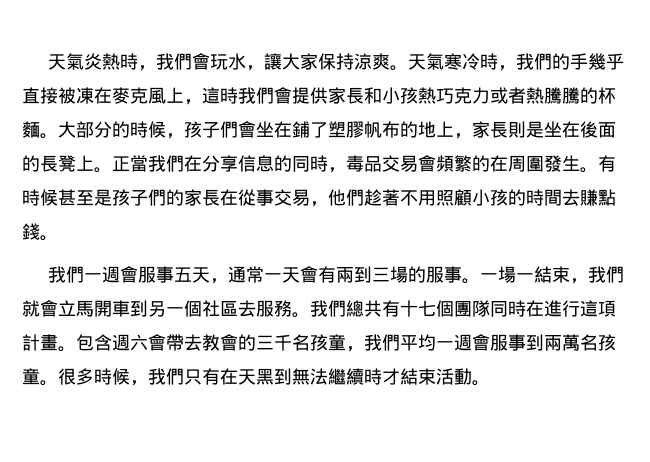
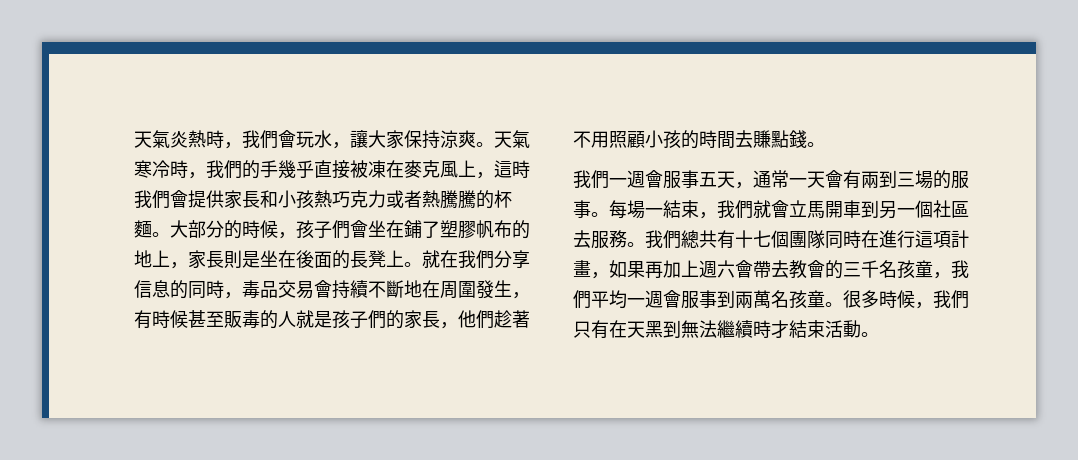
- 正當我們在分享信息的同時，毒品交易會頻繁的在周圍發生。有時候甚至是孩子們的家長在從事交易，他們趁著不用照顧小孩的時間去賺點錢。
+ 就在我們分享信息的同時，毒品交易會持續不斷地在周圍發生，有時候甚至販毒的人就是孩子們的家長，他們趁著不用照顧小孩的時間去賺點錢。
- 一場一結束，我們就會立馬開車到另一個社區去服務。
+ 每場一結束，我們就會立馬開車到另一個社區去服務。
- 我們總共有十七個團隊同時在進行這項計畫。包含週六會帶去教會的三千名孩童，我們平均一週會服事到兩萬名孩童。
+ 我們總共有十七個團隊同時在進行這項計畫，如果再加上週六會帶去教會的三千名孩童，我們平均一週會服事到兩萬名孩童。

